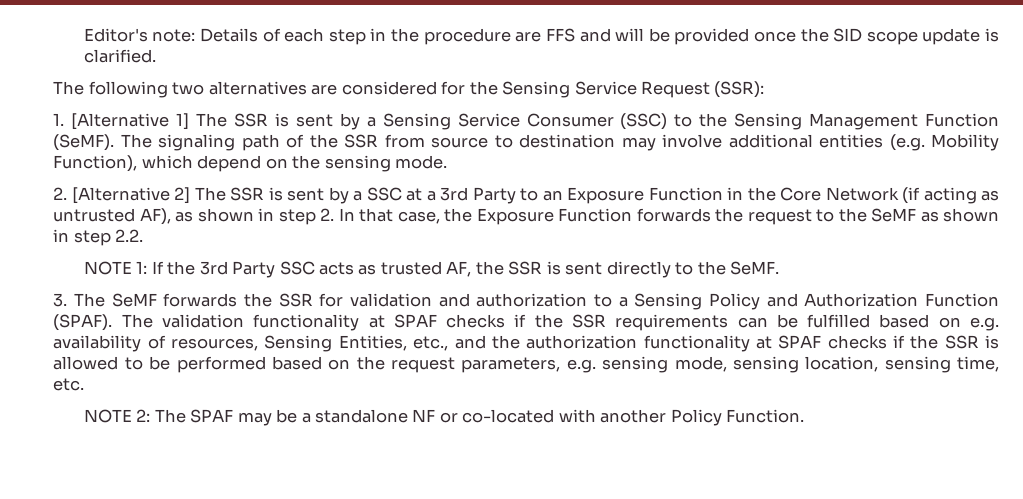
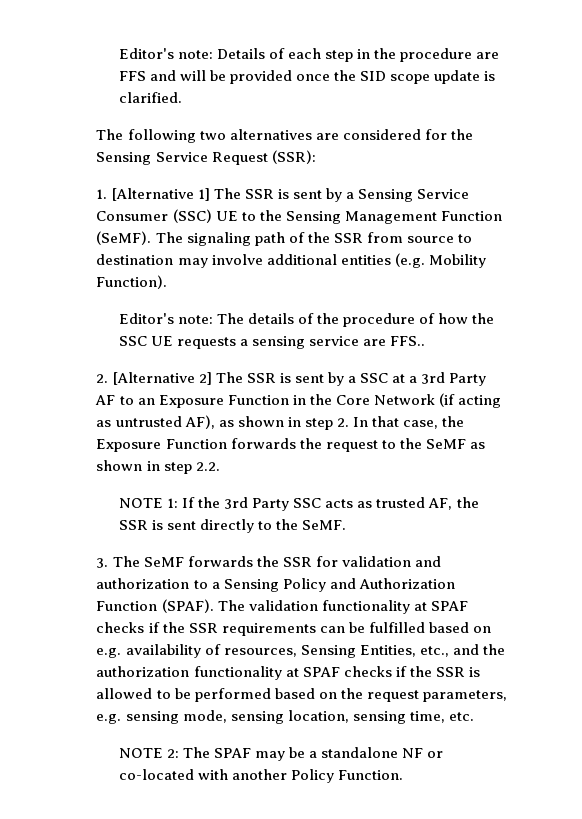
- 1. [Alternative 1] The SSR is sent by a Sensing Service Consumer (SSC) to the Sensing Management Function (SeMF).
+ 1. [Alternative 1] The SSR is sent by a Sensing Service Consumer (SSC) UE to the Sensing Management Function (SeMF).
- The signaling path of the SSR from source to destination may involve additional entities (e.g. Mobility Function), which depend on the sensing mode.
+ The signaling path of the SSR from source to destination may involve additional entities (e.g. Mobility Function).
+ Editor's note: The details of the procedure of how the SSC UE requests a sensing service are FFS..
- 2. [Alternative 2] The SSR is sent by a SSC at a 3rd Party to an Exposure Function in the Core Network (if acting as untrusted AF), as shown in step 2. In that case, the Exposure Function forwards the request to the SeMF as shown in step 2.2.
+ 2. [Alternative 2] The SSR is sent by a SSC at a 3rd Party AF to an Exposure Function in the Core Network (if acting as untrusted AF), as shown in step 2. In that case, the Exposure Function forwards the request to the SeMF as shown in step 2.2.

